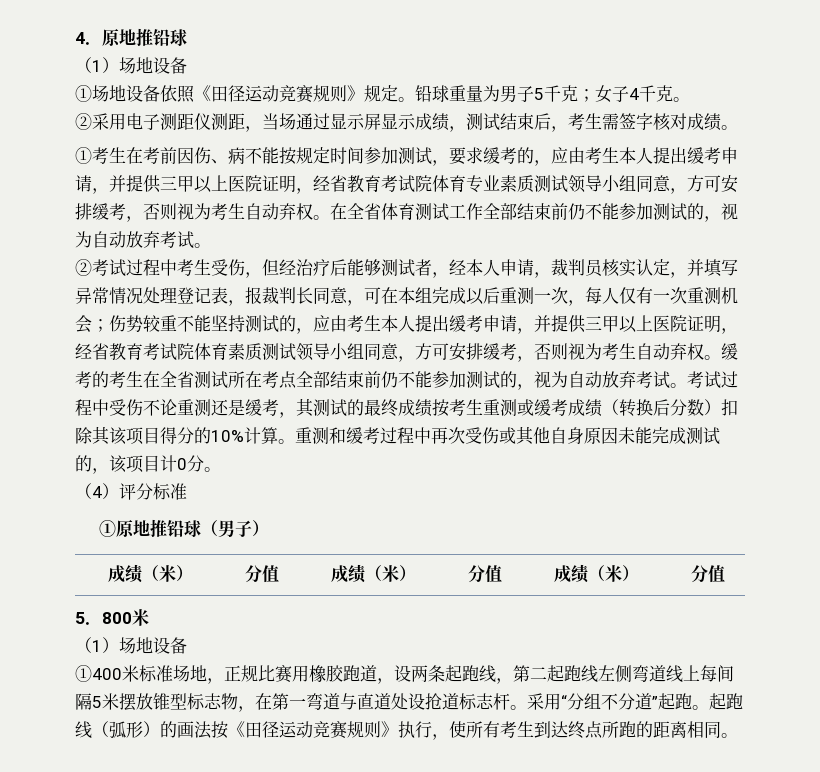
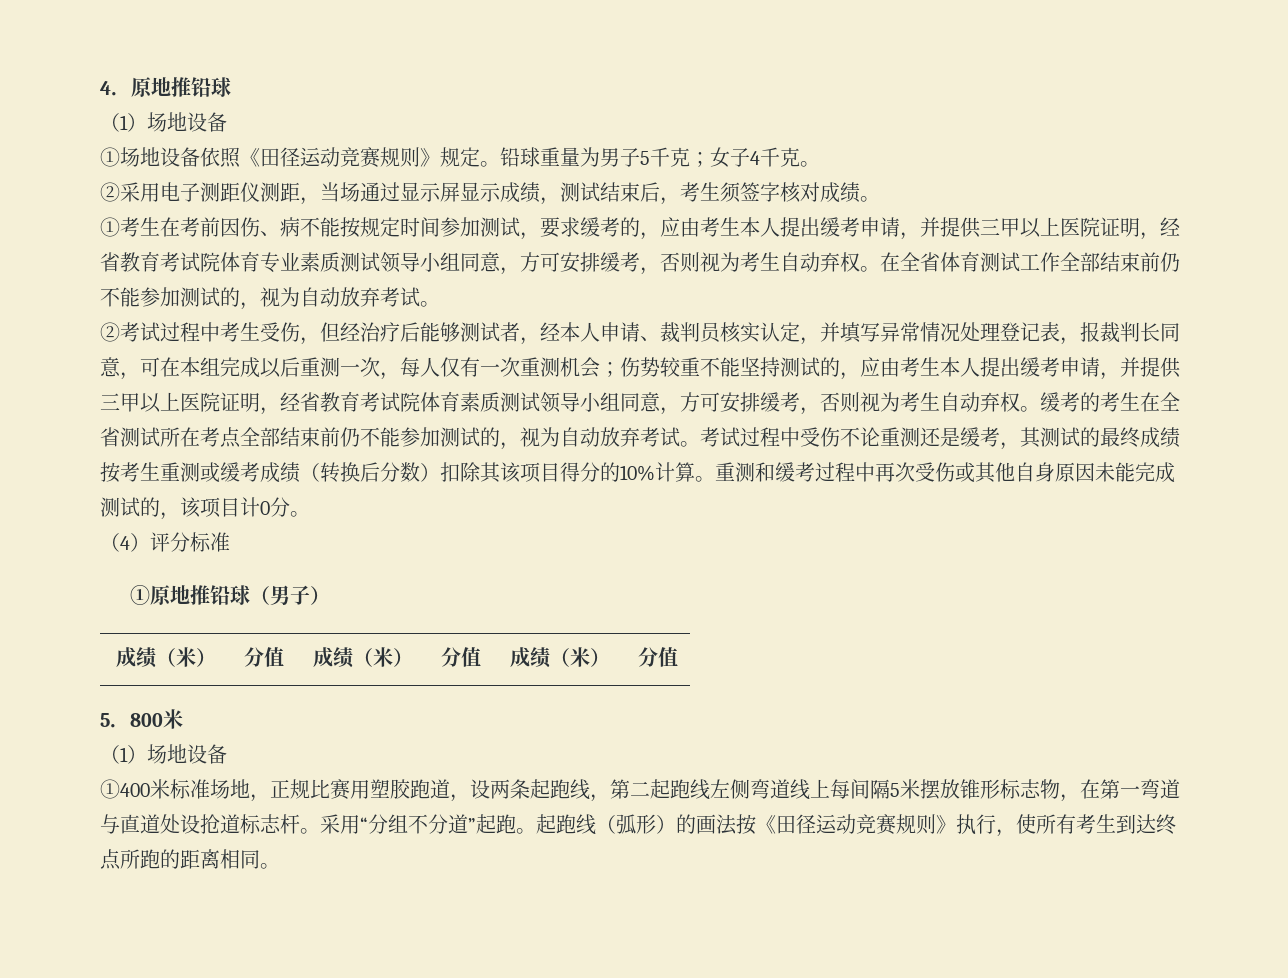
- ②采用电子测距仪测距，当场通过显示屏显示成绩，测试结束后，考生需签字核对成绩。
+ ②采用电子测距仪测距，当场通过显示屏显示成绩，测试结束后，考生须签字核对成绩。
- ②考试过程中考生受伤，但经治疗后能够测试者，经本人申请，裁判员核实认定，并填写异常情况处理登记表，报裁判长同意，可在本组完成以后重测一次，每人仅有一次重测机会；
+ ②考试过程中考生受伤，但经治疗后能够测试者，经本人申请、裁判员核实认定，并填写异常情况处理登记表，报裁判长同意，可在本组完成以后重测一次，每人仅有一次重测机会；
- ①400米标准场地，正规比赛用橡胶跑道，设两条起跑线，第二起跑线左侧弯道线上每间隔5米摆放锥型标志物，在第一弯道与直道处设抢道标志杆。
+ ①400米标准场地，正规比赛用塑胶跑道，设两条起跑线，第二起跑线左侧弯道线上每间隔5米摆放锥形标志物，在第一弯道与直道处设抢道标志杆。

